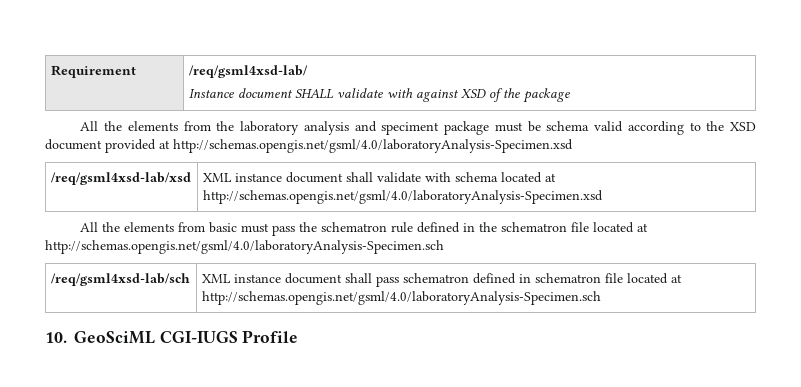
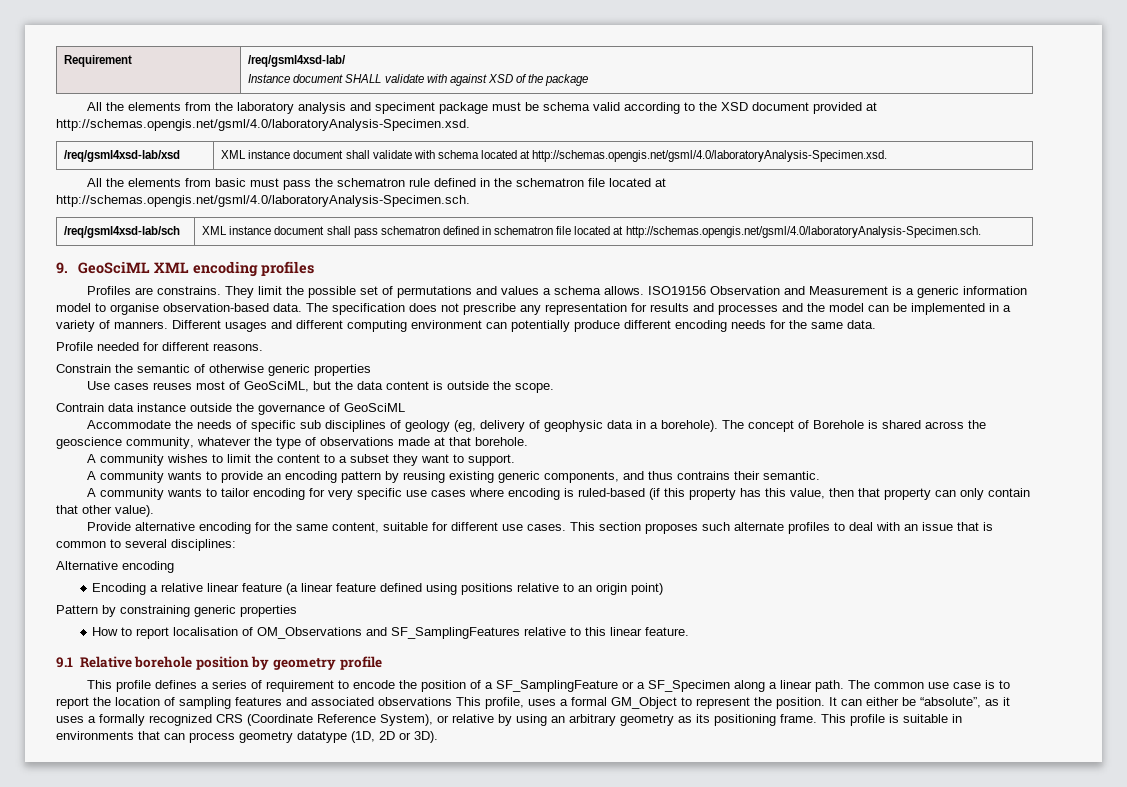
- All the elements from the laboratory analysis and speciment package must be schema valid according to the XSD document provided at http://schemas.opengis.net/gsml/4.0/laboratoryAnalysis-Specimen.xsd
+ All the elements from the laboratory analysis and speciment package must be schema valid according to the XSD document provided at http://schemas.opengis.net/gsml/4.0/laboratoryAnalysis-Specimen.xsd.
- /req/gsml4xsd-lab/xsd | XML instance document shall validate with schema located at http://schemas.opengis.net/gsml/4.0/laboratoryAnalysis-Specimen.xsd
+ /req/gsml4xsd-lab/xsd | XML instance document shall validate with schema located at http://schemas.opengis.net/gsml/4.0/laboratoryAnalysis-Specimen.xsd.
- All the elements from basic must pass the schematron rule defined in the schematron file located at http://schemas.opengis.net/gsml/4.0/laboratoryAnalysis-Specimen.sch
+ All the elements from basic must pass the schematron rule defined in the schematron file located at http://schemas.opengis.net/gsml/4.0/laboratoryAnalysis-Specimen.sch.
- /req/gsml4xsd-lab/sch | XML instance document shall pass schematron defined in schematron file located at http://schemas.opengis.net/gsml/4.0/laboratoryAnalysis-Specimen.sch
- 10. GeoSciML CGI-IUGS Profile
+ /req/gsml4xsd-lab/sch | XML instance document shall pass schematron defined in schematron file located at http://schemas.opengis.net/gsml/4.0/laboratoryAnalysis-Specimen.sch.
+ 9. GeoSciML XML encoding profiles
+ Profiles are constrains. They limit the possible set of permutations and values a schema allows. ISO19156 Observation and Measurement is a generic information model to organise observation-based data. The specification does not prescribe any representation for results and processes and the model can be implemented in a variety of manners. Different usages and different computing environment can potentially produce different encoding needs for the same data.
+ Profile needed for different reasons.
+ Constrain the semantic of otherwise generic properties
+ Use cases reuses most of GeoSciML, but the data content is outside the scope.
+ Contrain data instance outside the governance of GeoSciML
+ Accommodate the needs of specific sub disciplines of geology (eg, delivery of geophysic data in a borehole). The concept of Borehole is shared across the geoscience community, whatever the type of observations made at that borehole.
+ A community wishes to limit the content to a subset they want to support.
+ A community wants to provide an encoding pattern by reusing existing generic components, and thus contrains their semantic.
+ A community wants to tailor encoding for very specific use cases where encoding is ruled-based (if this property has this value, then that property can only contain that other value).
+ Provide alternative encoding for the same content, suitable for different use cases. This section proposes such alternate profiles to deal with an issue that is common to several disciplines:
+ Alternative encoding
+ Encoding a relative linear feature (a linear feature defined using positions relative to an origin point)
+ Pattern by constraining generic properties
+ How to report localisation of OM_Observations and SF_SamplingFeatures relative to this linear feature.
+ 9.1 Relative borehole position by geometry profile
+ This profile defines a series of requirement to encode the position of a SF_SamplingFeature or a SF_Specimen along a linear path. The common use case is to report the location of sampling features and associated observations This profile, uses a formal GM_Object to represent the position. It can either be “absolute”, as it uses a formally recognized CRS (Coordinate Reference System), or relative by using an arbitrary geometry as its positioning frame. This profile is suitable in environments that can process geometry datatype (1D, 2D or 3D).

